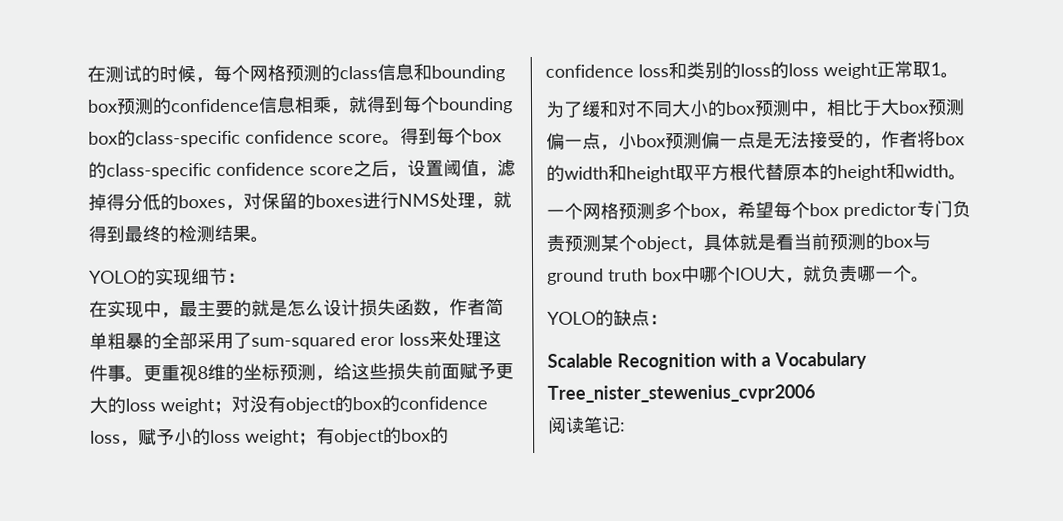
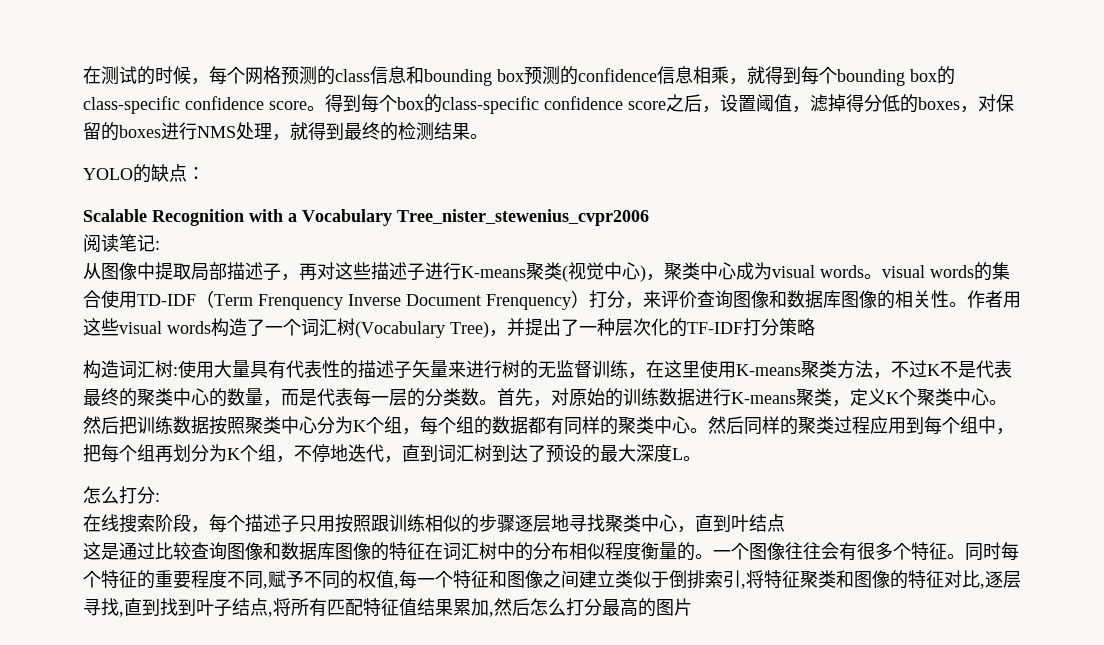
- YOLO的实现细节：
- 在实现中，最主要的就是怎么设计损失函数，作者简单粗暴的全部采用了sum-squared eror loss来处理这件事。更重视8维的坐标预测，给这些损失前面赋予更大的loss weight；对没有object的box的confidence loss，赋予小的loss weight；有object的box的confidence loss和类别的loss的loss weight正常取1。
- 为了缓和对不同大小的box预测中，相比于大box预测偏一点，小box预测偏一点是无法接受的，作者将box的width和height取平方根代替原本的height和width。
- 一个网格预测多个box，希望每个box predictor专门负责预测某个object，具体就是看当前预测的box与ground truth box中哪个IOU大，就负责哪一个。
+ 从图像中提取局部描述子，再对这些描述子进行K-means聚类(视觉中心)，聚类中心成为visual words。visual words的集合使用TD-IDF（Term Frenquency Inverse Document Frenquency）打分，来评价查询图像和数据库图像的相关性。作者用这些visual words构造了一个词汇树(Vocabulary Tree)，并提出了一种层次化的TF-IDF打分策略
+ 构造词汇树:使用大量具有代表性的描述子矢量来进行树的无监督训练，在这里使用K-means聚类方法，不过K不是代表最终的聚类中心的数量，而是代表每一层的分类数。首先，对原始的训练数据进行K-means聚类，定义K个聚类中心。然后把训练数据按照聚类中心分为K个组，每个组的数据都有同样的聚类中心。然后同样的聚类过程应用到每个组中，把每个组再划分为K个组，不停地迭代，直到词汇树到达了预设的最大深度L。
+ 怎么打分:
+ 在线搜索阶段，每个描述子只用按照跟训练相似的步骤逐层地寻找聚类中心，直到叶结点
+ 这是通过比较查询图像和数据库图像的特征在词汇树中的分布相似程度衡量的。一个图像往往会有很多个特征。同时每个特征的重要程度不同,赋予不同的权值,每一个特征和图像之间建立类似于倒排索引,将特征聚类和图像的特征对比,逐层寻找,直到找到叶子结点,将所有匹配特征值结果累加,然后怎么打分最高的图片

